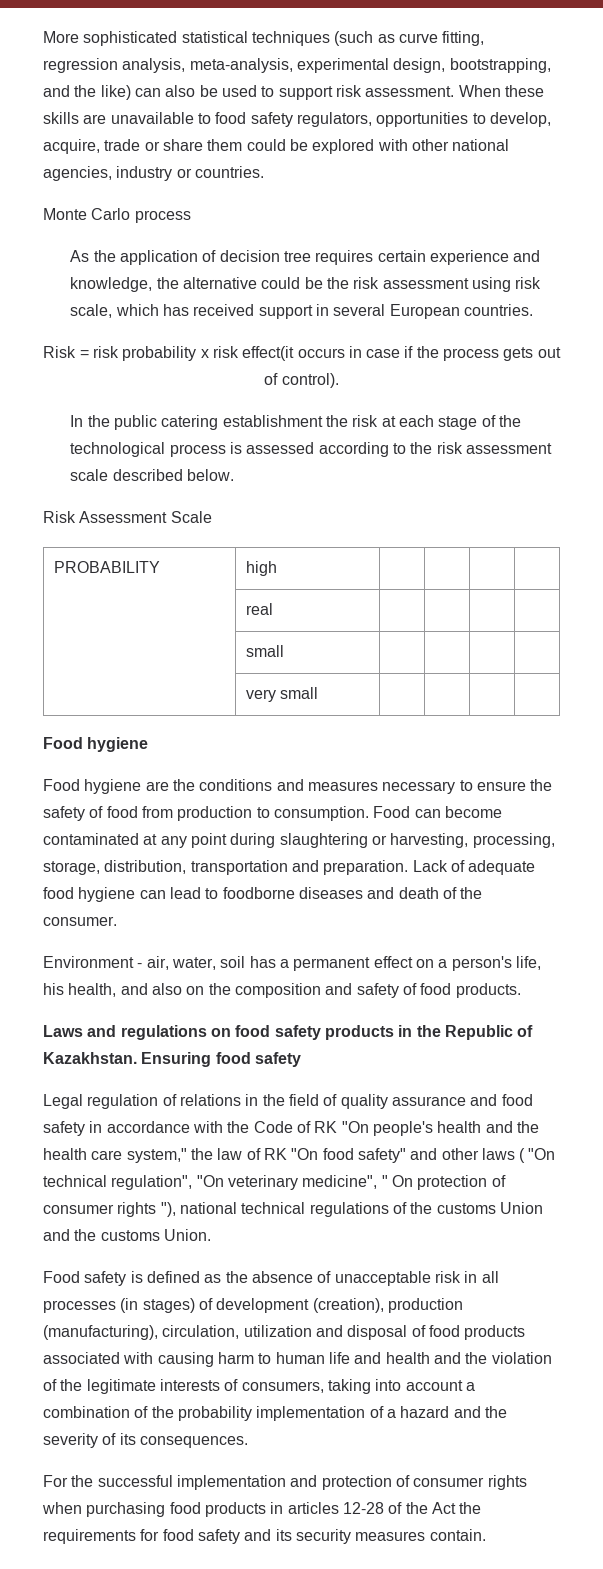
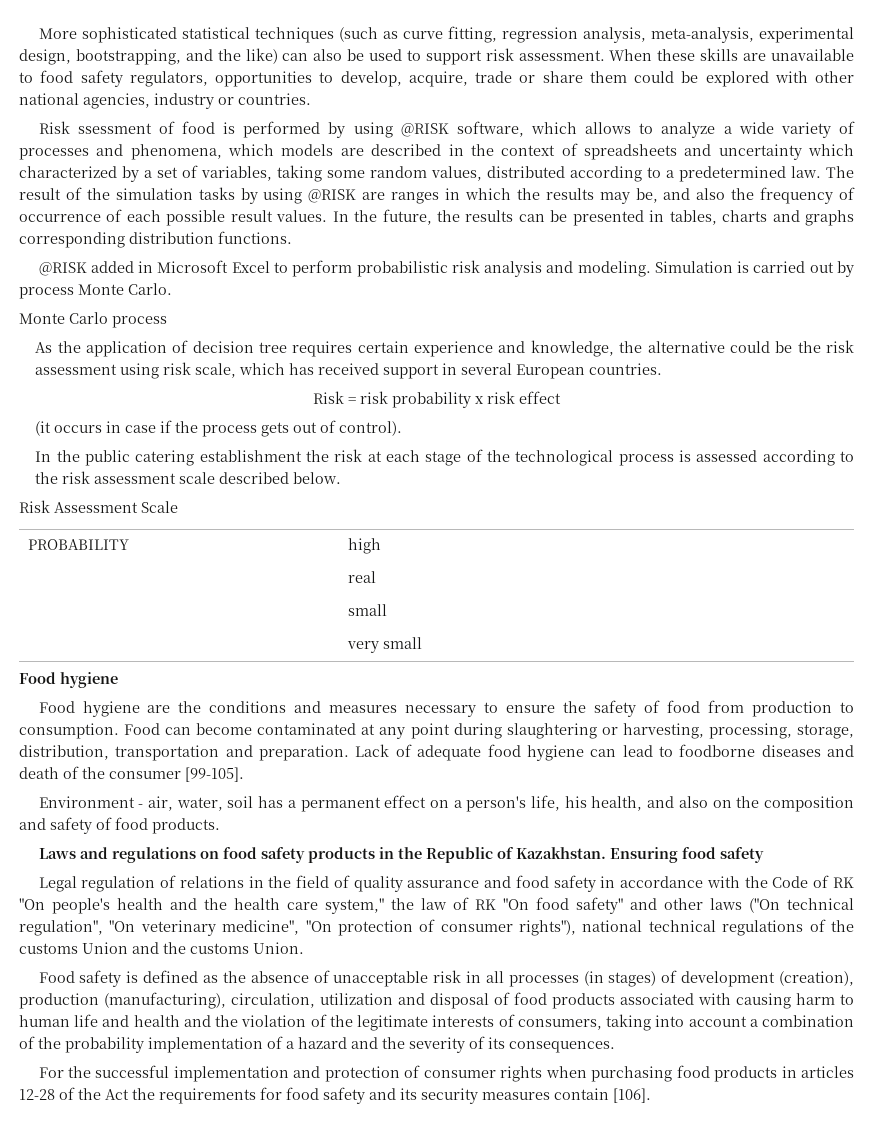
+ Risk ssessment of food is performed by using @RISK software, which allows to analyze a wide variety of processes and phenomena, which models are described in the context of spreadsheets and uncertainty which characterized by a set of variables, taking some random values, distributed according to a predetermined law. The result of the simulation tasks by using @RISK are ranges in which the results may be, and also the frequency of occurrence of each possible result values. In the future, the results can be presented in tables, charts and graphs corresponding distribution functions.
+ @RISK added in Microsoft Excel to perform probabilistic risk analysis and modeling. Simulation is carried out by process Monte Carlo.
- Risk = risk probability x risk effect(it occurs in case if the process gets out of control).
+ Risk = risk probability x risk effect
+ (it occurs in case if the process gets out of control).
- Lack of adequate food hygiene can lead to foodborne diseases and death of the consumer.
+ Lack of adequate food hygiene can lead to foodborne diseases and death of the consumer [99-105].
- Legal regulation of relations in the field of quality assurance and food safety in accordance with the Code of RK "On people's health and the health care system," the law of RK "On food safety" and other laws ( "On technical regulation", "On veterinary medicine", " On protection of consumer rights "), national technical regulations of the customs Union and the customs Union.
+ Legal regulation of relations in the field of quality assurance and food safety in accordance with the Code of RK "On people's health and the health care system," the law of RK "On food safety" and other laws ("On technical regulation", "On veterinary medicine", "On protection of consumer rights"), national technical regulations of the customs Union and the customs Union.
- For the successful implementation and protection of consumer rights when purchasing food products in articles 12-28 of the Act the requirements for food safety and its security measures contain.
+ For the successful implementation and protection of consumer rights when purchasing food products in articles 12-28 of the Act the requirements for food safety and its security measures contain [106].

